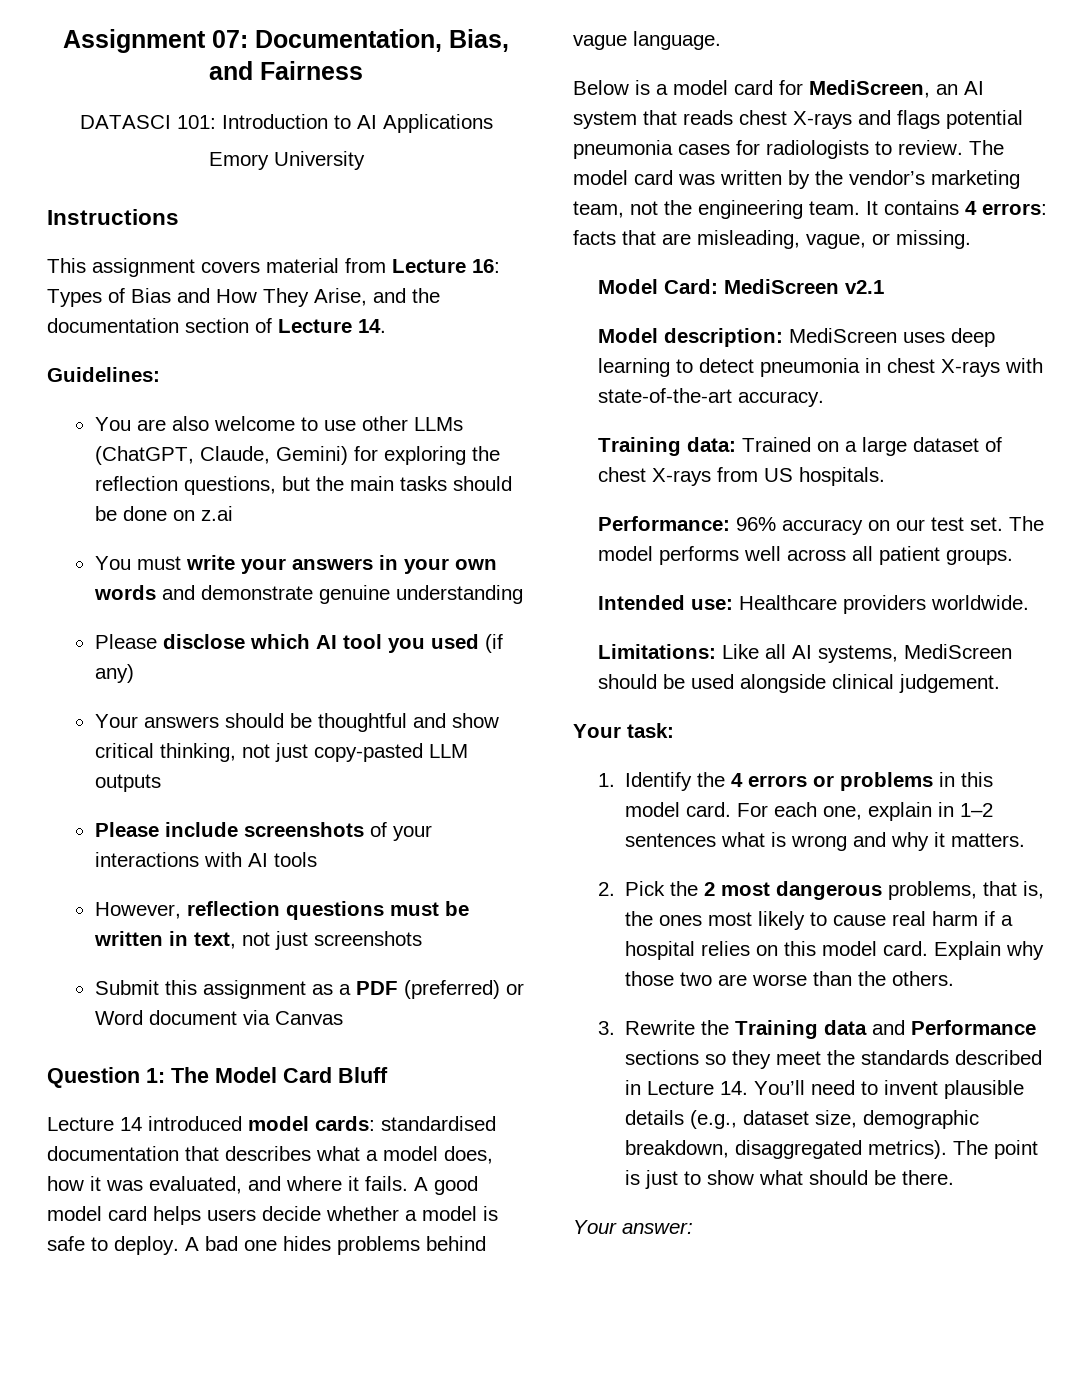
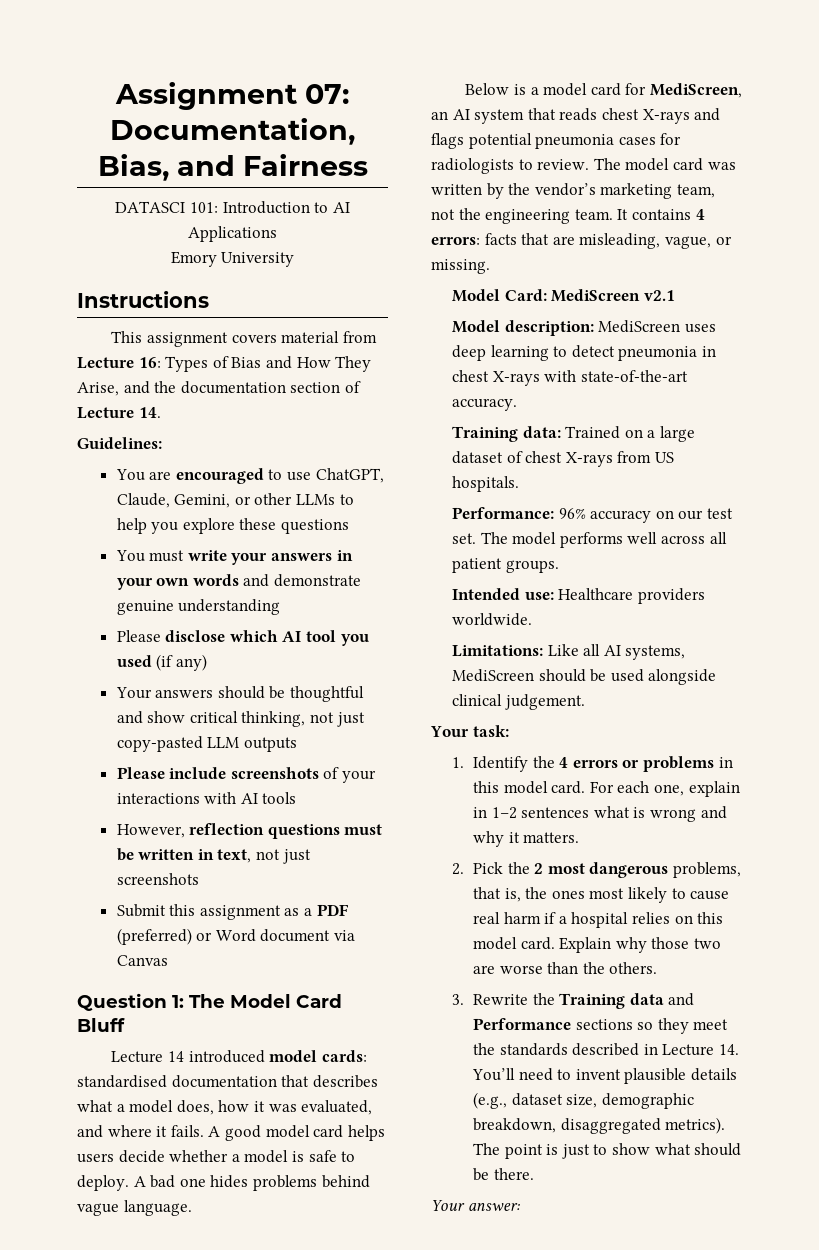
- You are also welcome to use other LLMs (ChatGPT, Claude, Gemini) for exploring the reflection questions, but the main tasks should be done on z.ai
+ You are encouraged to use ChatGPT, Claude, Gemini, or other LLMs to help you explore these questions

